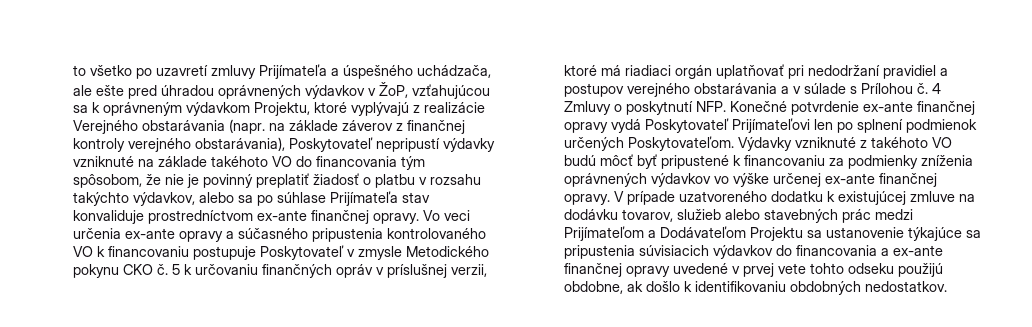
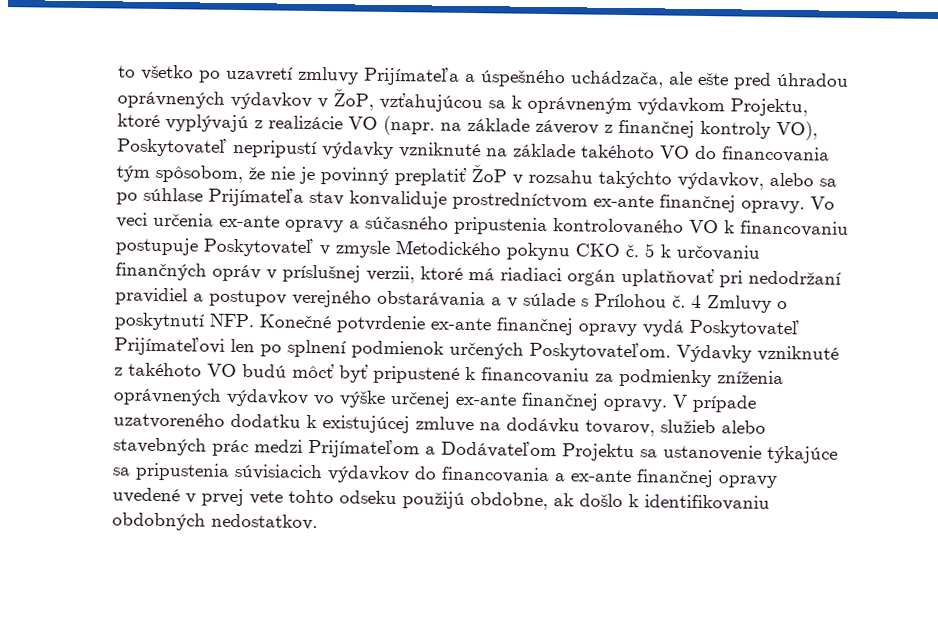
- to všetko po uzavretí zmluvy Prijímateľa a úspešného uchádzača, ale ešte pred úhradou oprávnených výdavkov v ŽoP, vzťahujúcou sa k oprávneným výdavkom Projektu, ktoré vyplývajú z realizácie Verejného obstarávania (napr. na základe záverov z finančnej kontroly verejného obstarávania), Poskytovateľ nepripustí výdavky vzniknuté na základe takéhoto VO do financovania tým spôsobom, že nie je povinný preplatiť žiadosť o platbu v rozsahu takýchto výdavkov, alebo sa po súhlase Prijímateľa stav konvaliduje prostredníctvom ex-ante finančnej opravy.
+ to všetko po uzavretí zmluvy Prijímateľa a úspešného uchádzača, ale ešte pred úhradou oprávnených výdavkov v ŽoP, vzťahujúcou sa k oprávneným výdavkom Projektu, ktoré vyplývajú z realizácie VO (napr. na základe záverov z finančnej kontroly VO), Poskytovateľ nepripustí výdavky vzniknuté na základe takéhoto VO do financovania tým spôsobom, že nie je povinný preplatiť ŽoP v rozsahu takýchto výdavkov, alebo sa po súhlase Prijímateľa stav konvaliduje prostredníctvom ex-ante finančnej opravy.

